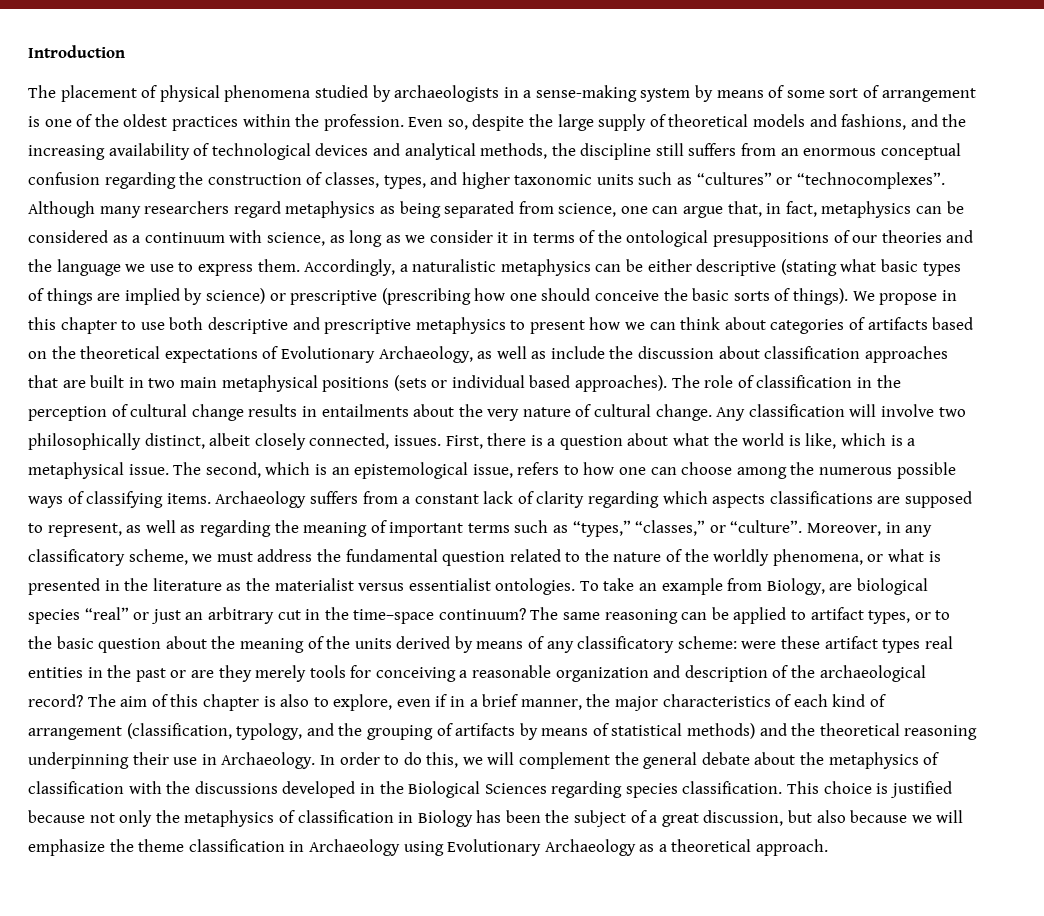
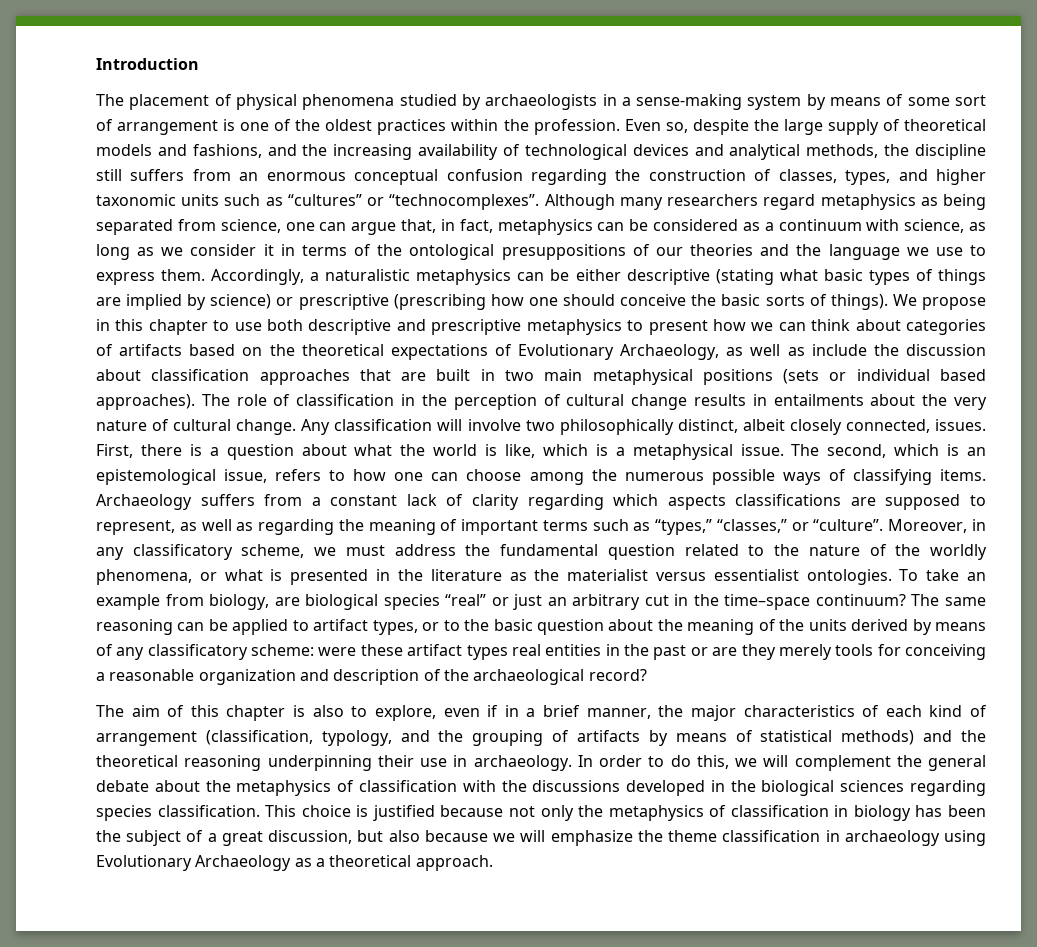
- To take an example from Biology, are biological species “real” or just an arbitrary cut in the time–space continuum?
+ To take an example from biology, are biological species “real” or just an arbitrary cut in the time–space continuum?
- were these artifact types real entities in the past or are they merely tools for conceiving a reasonable organization and description of the archaeological record? The aim of this chapter is also to explore, even if in a brief manner, the major characteristics of each kind of arrangement (classification, typology, and the grouping of artifacts by means of statistical methods) and the theoretical reasoning underpinning their use in Archaeology.
+ were these artifact types real entities in the past or are they merely tools for conceiving a reasonable organization and description of the archaeological record?
+ The aim of this chapter is also to explore, even if in a brief manner, the major characteristics of each kind of arrangement (classification, typology, and the grouping of artifacts by means of statistical methods) and the theoretical reasoning underpinning their use in archaeology.
- In order to do this, we will complement the general debate about the metaphysics of classification with the discussions developed in the Biological Sciences regarding species classification.
+ In order to do this, we will complement the general debate about the metaphysics of classification with the discussions developed in the biological sciences regarding species classification.
- This choice is justified because not only the metaphysics of classification in Biology has been the subject of a great discussion, but also because we will emphasize the theme classification in Archaeology using Evolutionary Archaeology as a theoretical approach.
+ This choice is justified because not only the metaphysics of classification in biology has been the subject of a great discussion, but also because we will emphasize the theme classification in archaeology using Evolutionary Archaeology as a theoretical approach.

